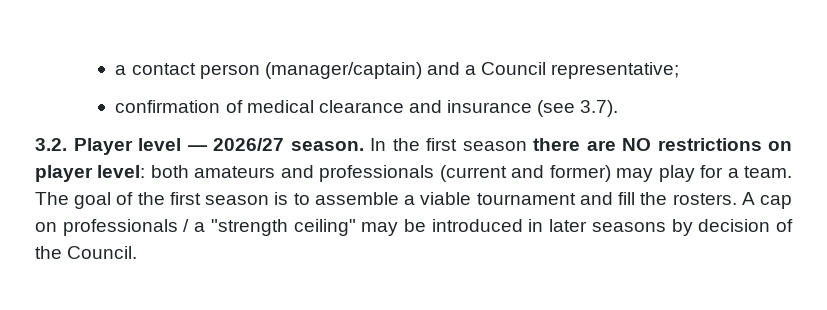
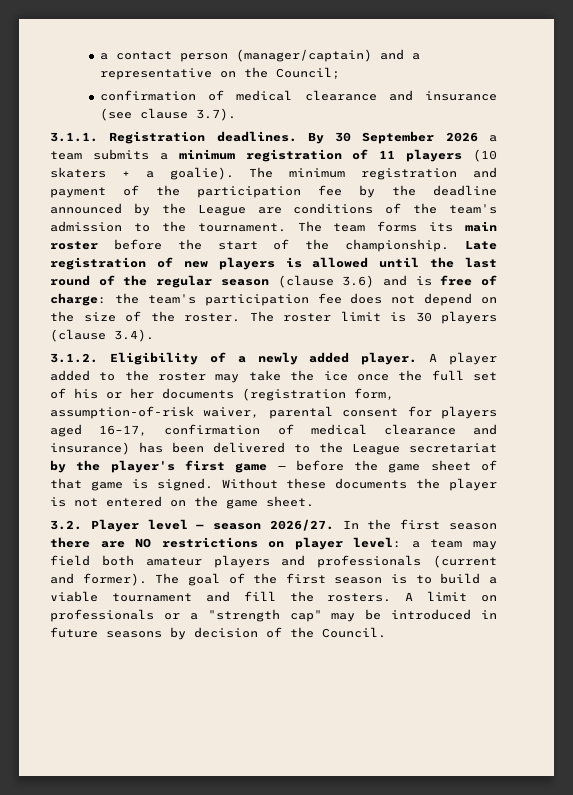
- a contact person (manager/captain) and a Council representative;
+ a contact person (manager/captain) and a representative on the Council;
- confirmation of medical clearance and insurance (see 3.7).
+ confirmation of medical clearance and insurance (see clause 3.7).
+ 3.1.1. Registration deadlines. By 30 September 2026 a team submits a minimum registration of 11 players (10 skaters + a goalie). The minimum registration and payment of the participation fee by the deadline announced by the League are conditions of the team's admission to the tournament. The team forms its main roster before the start of the championship. Late registration of new players is allowed until the last round of the regular season (clause 3.6) and is free of charge: the team's participation fee does not depend on the size of the roster. The roster limit is 30 players (clause 3.4).
+ 3.1.2. Eligibility of a newly added player. A player added to the roster may take the ice once the full set of his or her documents (registration form, assumption-of-risk waiver, parental consent for players aged 16–17, confirmation of medical clearance and insurance) has been delivered to the League secretariat by the player's first game — before the game sheet of that game is signed. Without these documents the player is not entered on the game sheet.
- 3.2. Player level — 2026/27 season.
+ 3.2. Player level — season 2026/27.
- In the first season there are NO restrictions on player level: both amateurs and professionals (current and former) may play for a team.
+ In the first season there are NO restrictions on player level: a team may field both amateur players and professionals (current and former).
- The goal of the first season is to assemble a viable tournament and fill the rosters.
+ The goal of the first season is to build a viable tournament and fill the rosters.
- A cap on professionals / a "strength ceiling" may be introduced in later seasons by decision of the Council.
+ A limit on professionals or a "strength cap" may be introduced in future seasons by decision of the Council.

